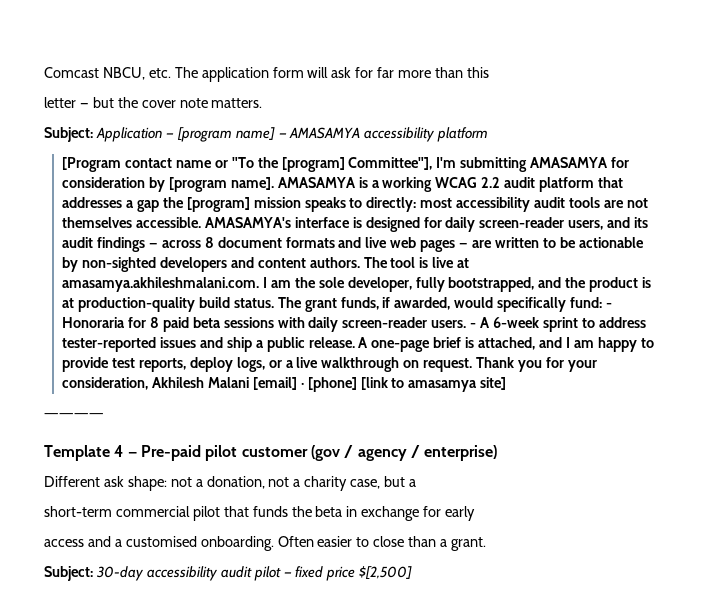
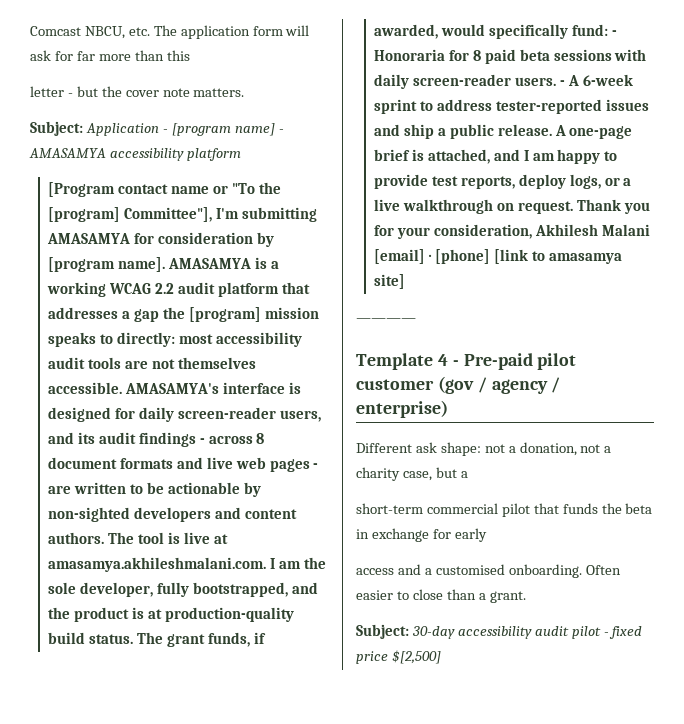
- letter — but the cover note matters.
+ letter - but the cover note matters.
- Subject: Application — [program name] — AMASAMYA accessibility platform
+ Subject: Application - [program name] - AMASAMYA accessibility platform
- AMASAMYA's interface is designed for daily screen-reader users, and its audit findings — across 8 document formats and live web pages — are written to be actionable by non-sighted developers and content authors.
+ AMASAMYA's interface is designed for daily screen-reader users, and its audit findings - across 8 document formats and live web pages - are written to be actionable by non-sighted developers and content authors.
- Template 4 — Pre-paid pilot customer (gov / agency / enterprise)
+ Template 4 - Pre-paid pilot customer (gov / agency / enterprise)
- Subject: 30-day accessibility audit pilot — fixed price $[2,500]
+ Subject: 30-day accessibility audit pilot - fixed price $[2,500]

